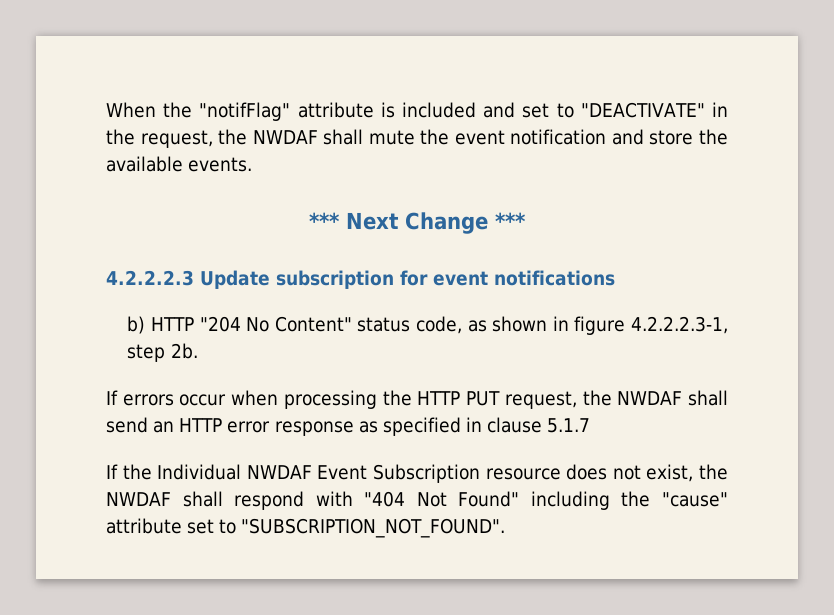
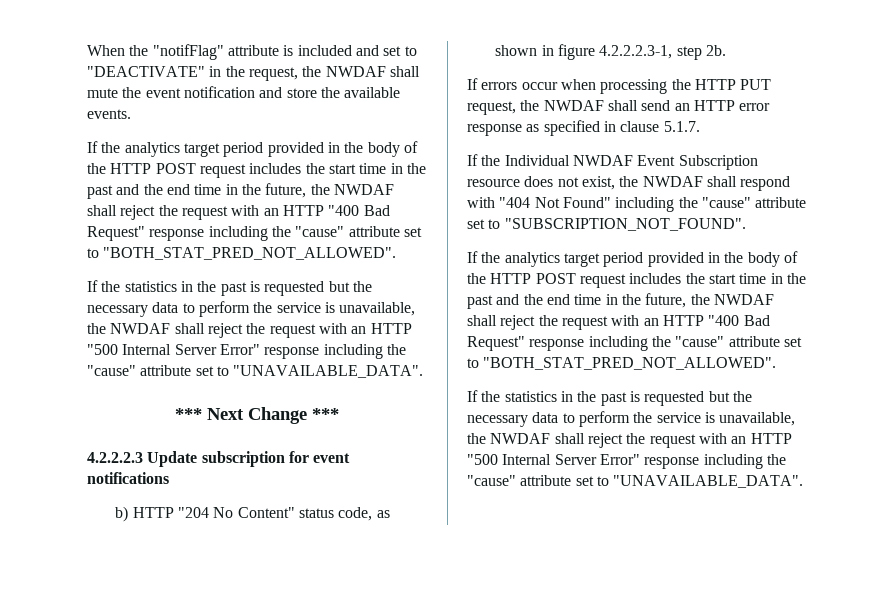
  When the "notifFlag" attribute is included and set to "DEACTIVATE" in the request, the NWDAF shall mute the event notification and store the available events.
+ If the analytics target period provided in the body of the HTTP POST request includes the start time in the past and the end time in the future, the NWDAF shall reject the request with an HTTP "400 Bad Request" response including the "cause" attribute set to "BOTH_STAT_PRED_NOT_ALLOWED".
+ If the statistics in the past is requested but the necessary data to perform the service is unavailable, the NWDAF shall reject the request with an HTTP "500 Internal Server Error" response including the "cause" attribute set to "UNAVAILABLE_DATA".
- If errors occur when processing the HTTP PUT request, the NWDAF shall send an HTTP error response as specified in clause 5.1.7
+ If errors occur when processing the HTTP PUT request, the NWDAF shall send an HTTP error response as specified in clause 5.1.7.
  If the Individual NWDAF Event Subscription resource does not exist, the NWDAF shall respond with "404 Not Found" including the "cause" attribute set to "SUBSCRIPTION_NOT_FOUND".
+ If the analytics target period provided in the body of the HTTP POST request includes the start time in the past and the end time in the future, the NWDAF shall reject the request with an HTTP "400 Bad Request" response including the "cause" attribute set to "BOTH_STAT_PRED_NOT_ALLOWED".
+ If the statistics in the past is requested but the necessary data to perform the service is unavailable, the NWDAF shall reject the request with an HTTP "500 Internal Server Error" response including the "cause" attribute set to "UNAVAILABLE_DATA".

